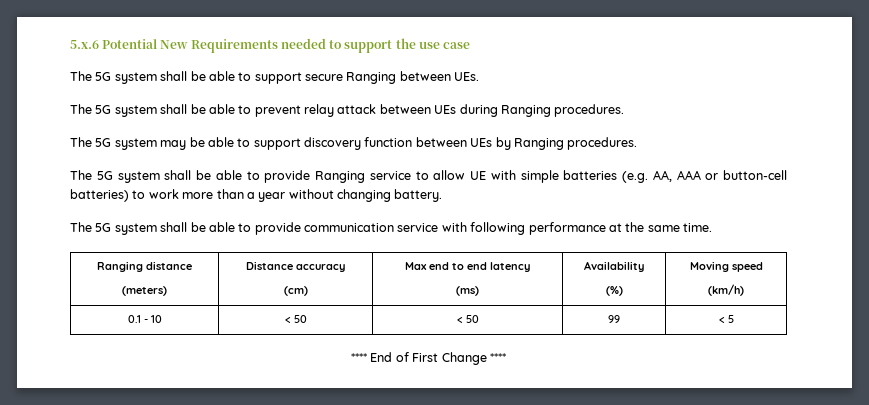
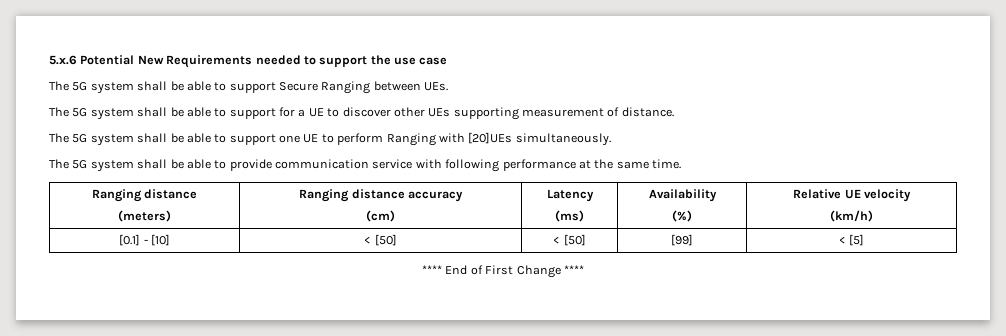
- The 5G system shall be able to support secure Ranging between UEs.
+ The 5G system shall be able to support Secure Ranging between UEs.
- The 5G system shall be able to prevent relay attack between UEs during Ranging procedures.
- The 5G system may be able to support discovery function between UEs by Ranging procedures.
- The 5G system shall be able to provide Ranging service to allow UE with simple batteries (e.g. AA, AAA or button-cell batteries) to work more than a year without changing battery.
+ The 5G system shall be able to support for a UE to discover other UEs supporting measurement of distance.
+ The 5G system shall be able to support one UE to perform Ranging with [20]UEs simultaneously.
  The 5G system shall be able to provide communication service with following performance at the same time.
  Ranging distance
- (meters) | Distance accuracy
- (cm) | Max end to end latency
+ (meters) | Ranging distance accuracy
+ (cm) | Latency
  (ms) | Availability
- (%) | Moving speed
+ (%) | Relative UE velocity
  (km/h)
- 0.1 - 10 | < 50 | < 50 | 99 | < 5
+ [0.1] - [10] | < [50] | < [50] | [99] | < [5]

